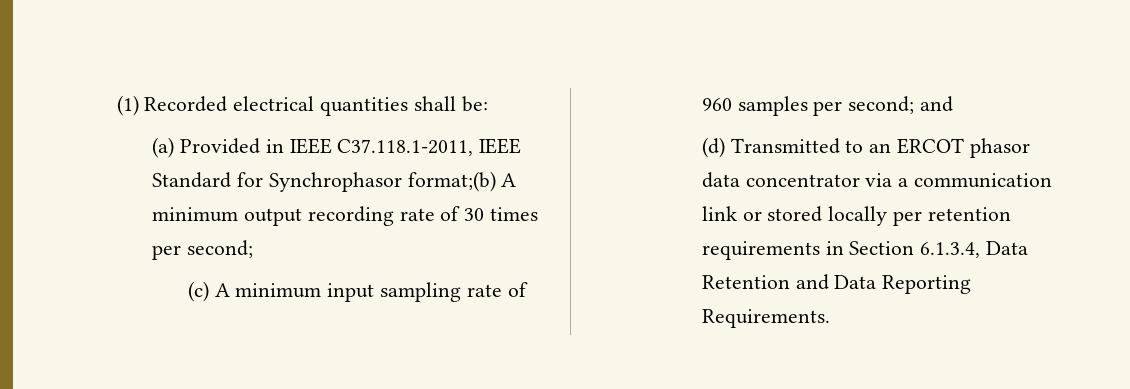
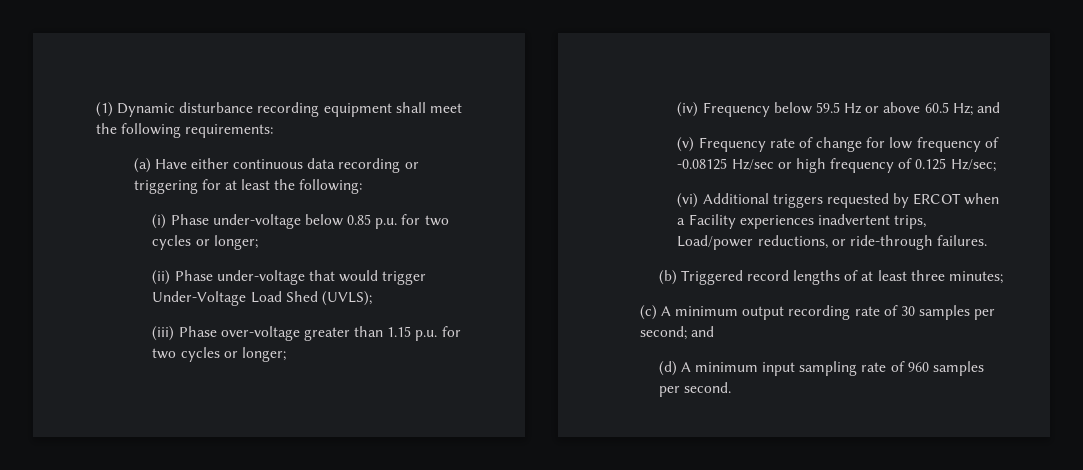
- (1) Recorded electrical quantities shall be:
- (a) Provided in IEEE C37.118.1-2011, IEEE Standard for Synchrophasor format;(b) A minimum output recording rate of 30 times per second;
- (c) A minimum input sampling rate of 960 samples per second; and
- (d) Transmitted to an ERCOT phasor data concentrator via a communication link or stored locally per retention requirements in Section 6.1.3.4, Data Retention and Data Reporting Requirements.
+ (1) Dynamic disturbance recording equipment shall meet the following requirements:
+ (a) Have either continuous data recording or triggering for at least the following:
+ (i) Phase under-voltage below 0.85 p.u. for two cycles or longer;
+ (ii) Phase under-voltage that would trigger Under-Voltage Load Shed (UVLS);
+ (iii) Phase over-voltage greater than 1.15 p.u. for two cycles or longer;
+ (iv) Frequency below 59.5 Hz or above 60.5 Hz; and
+ (v) Frequency rate of change for low frequency of -0.08125 Hz/sec or high frequency of 0.125 Hz/sec;
+ (vi) Additional triggers requested by ERCOT when a Facility experiences inadvertent trips, Load/power reductions, or ride-through failures.
+ (b) Triggered record lengths of at least three minutes;
+ (c) A minimum output recording rate of 30 samples per second; and
+ (d) A minimum input sampling rate of 960 samples per second.

